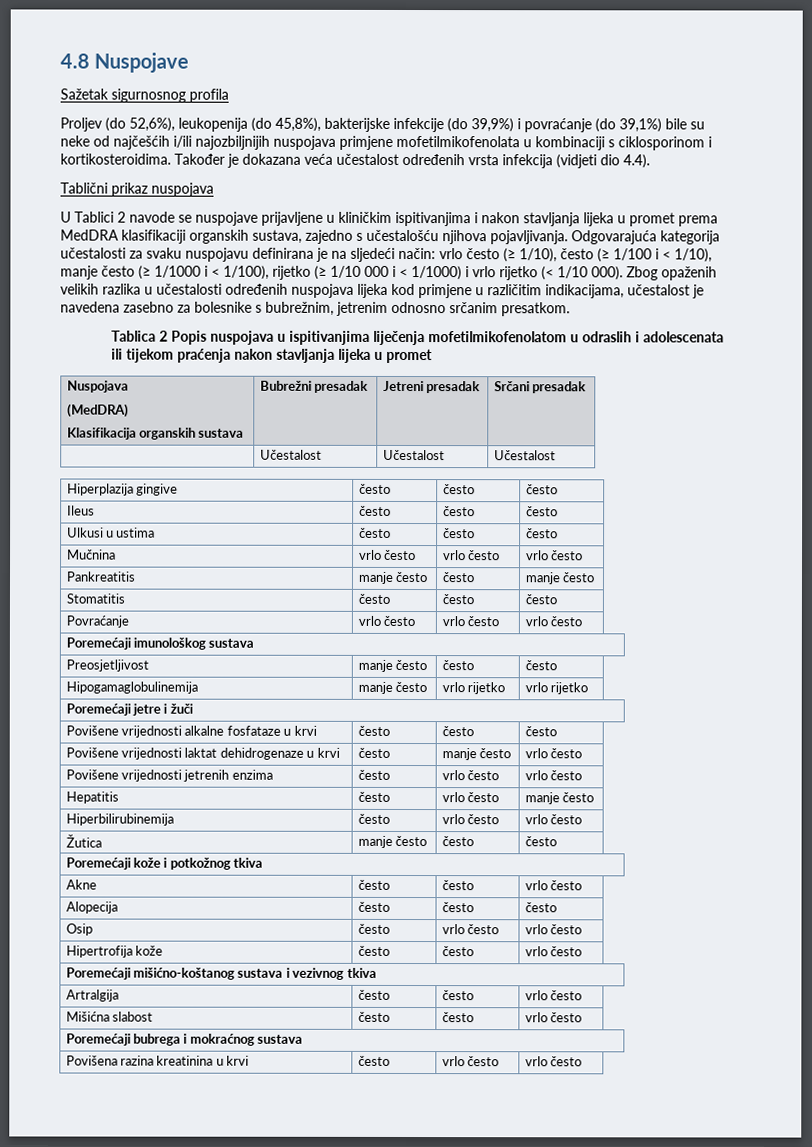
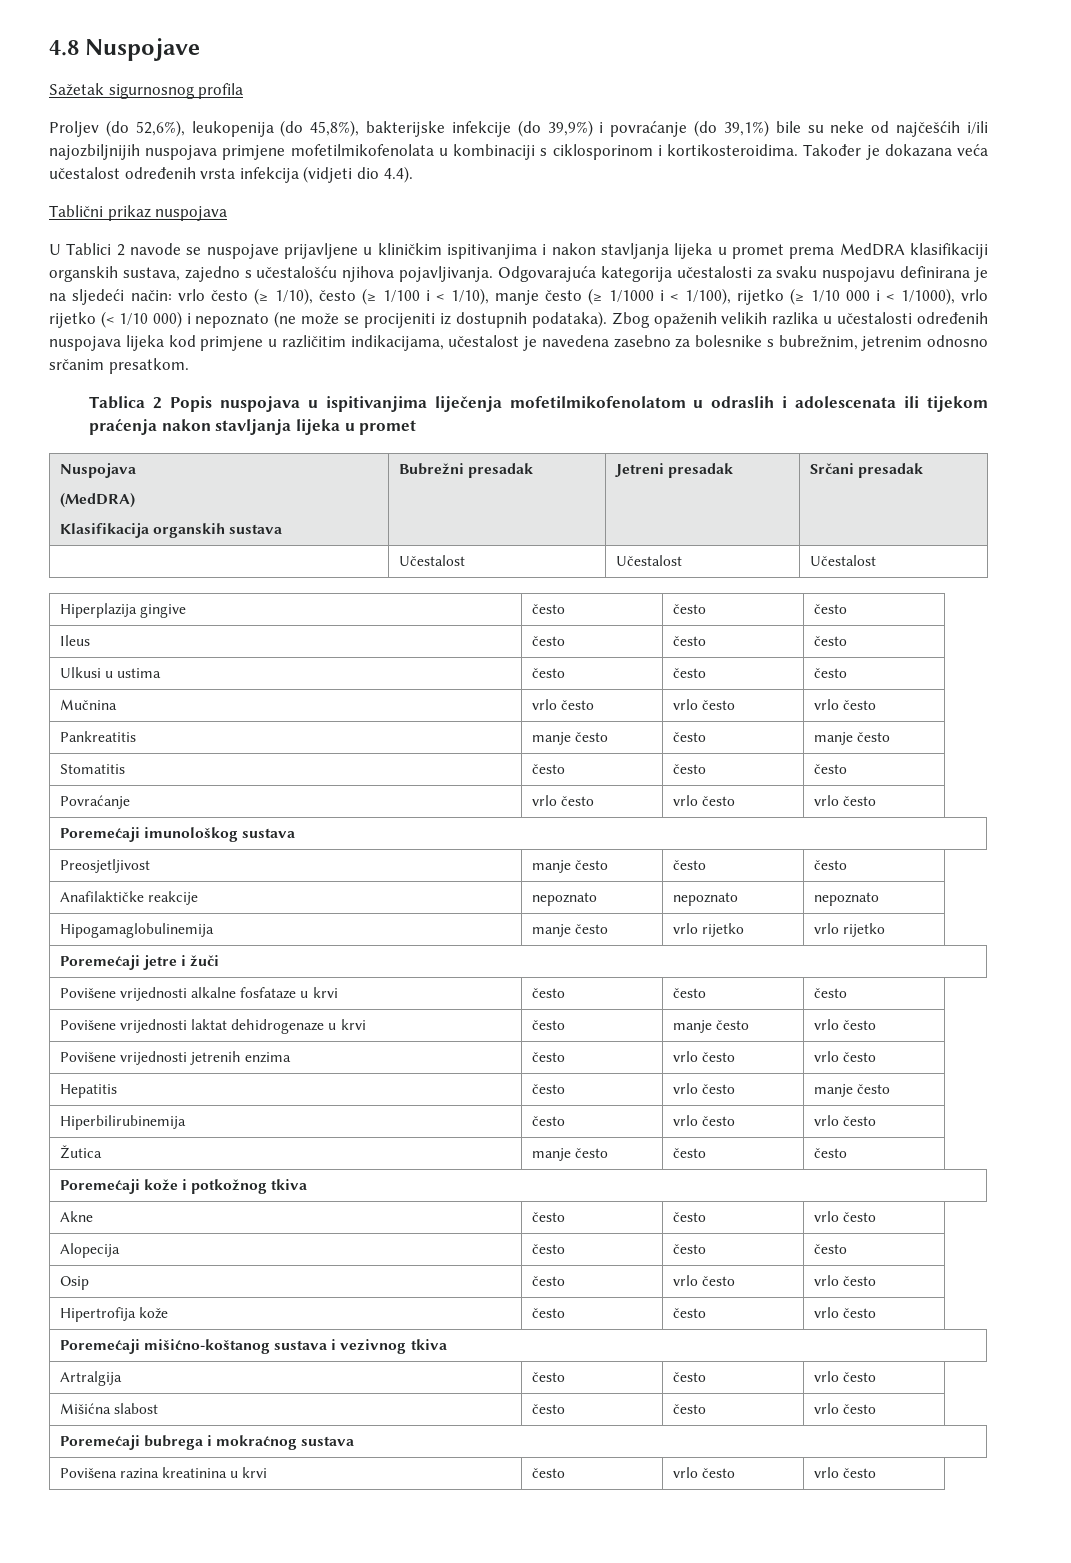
- Odgovarajuća kategorija učestalosti za svaku nuspojavu definirana je na sljedeći način: vrlo često (≥ 1/10), često (≥ 1/100 i < 1/10), manje često (≥ 1/1000 i < 1/100), rijetko (≥ 1/10 000 i < 1/1000) i vrlo rijetko (< 1/10 000).
+ Odgovarajuća kategorija učestalosti za svaku nuspojavu definirana je na sljedeći način: vrlo često (≥ 1/10), često (≥ 1/100 i < 1/10), manje često (≥ 1/1000 i < 1/100), rijetko (≥ 1/10 000 i < 1/1000), vrlo rijetko (< 1/10 000) i nepoznato (ne može se procijeniti iz dostupnih podataka).
+ Anafilaktičke reakcije | nepoznato | nepoznato | nepoznato

